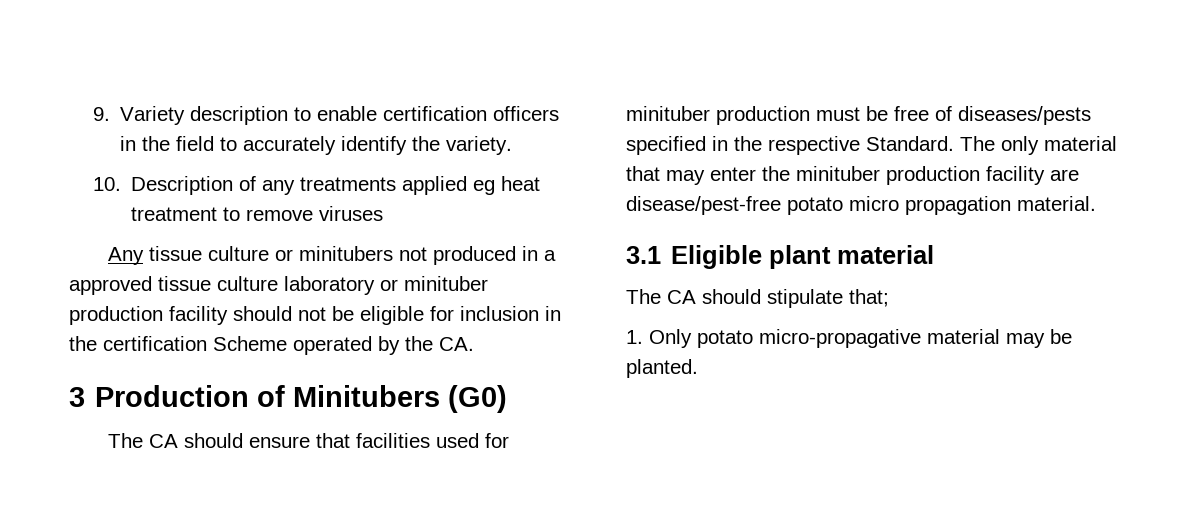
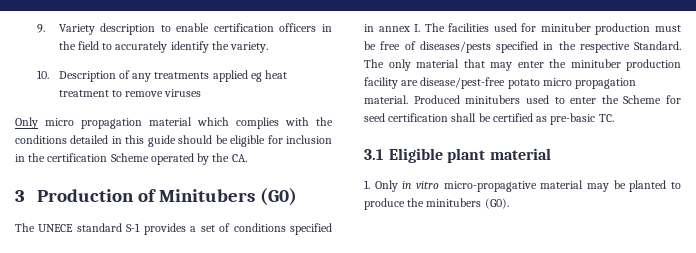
- Any tissue culture or minitubers not produced in a approved tissue culture laboratory or minituber production facility should not be eligible for inclusion in the certification Scheme operated by the CA.
+ Only micro propagation material which complies with the conditions detailed in this guide should be eligible for inclusion in the certification Scheme operated by the CA.
- The CA should ensure that facilities used for minituber production must be free of diseases/pests specified in the respective Standard.
+ The UNECE standard S-1 provides a set of conditions specified in annex I. The facilities used for minituber production must be free of diseases/pests specified in the respective Standard.
+ Produced minitubers used to enter the Scheme for seed certification shall be certified as pre-basic TC.
- The CA should stipulate that;
- 1. Only potato micro-propagative material may be planted.
+ 1. Only in vitro micro-propagative material may be planted to produce the minitubers (G0).

